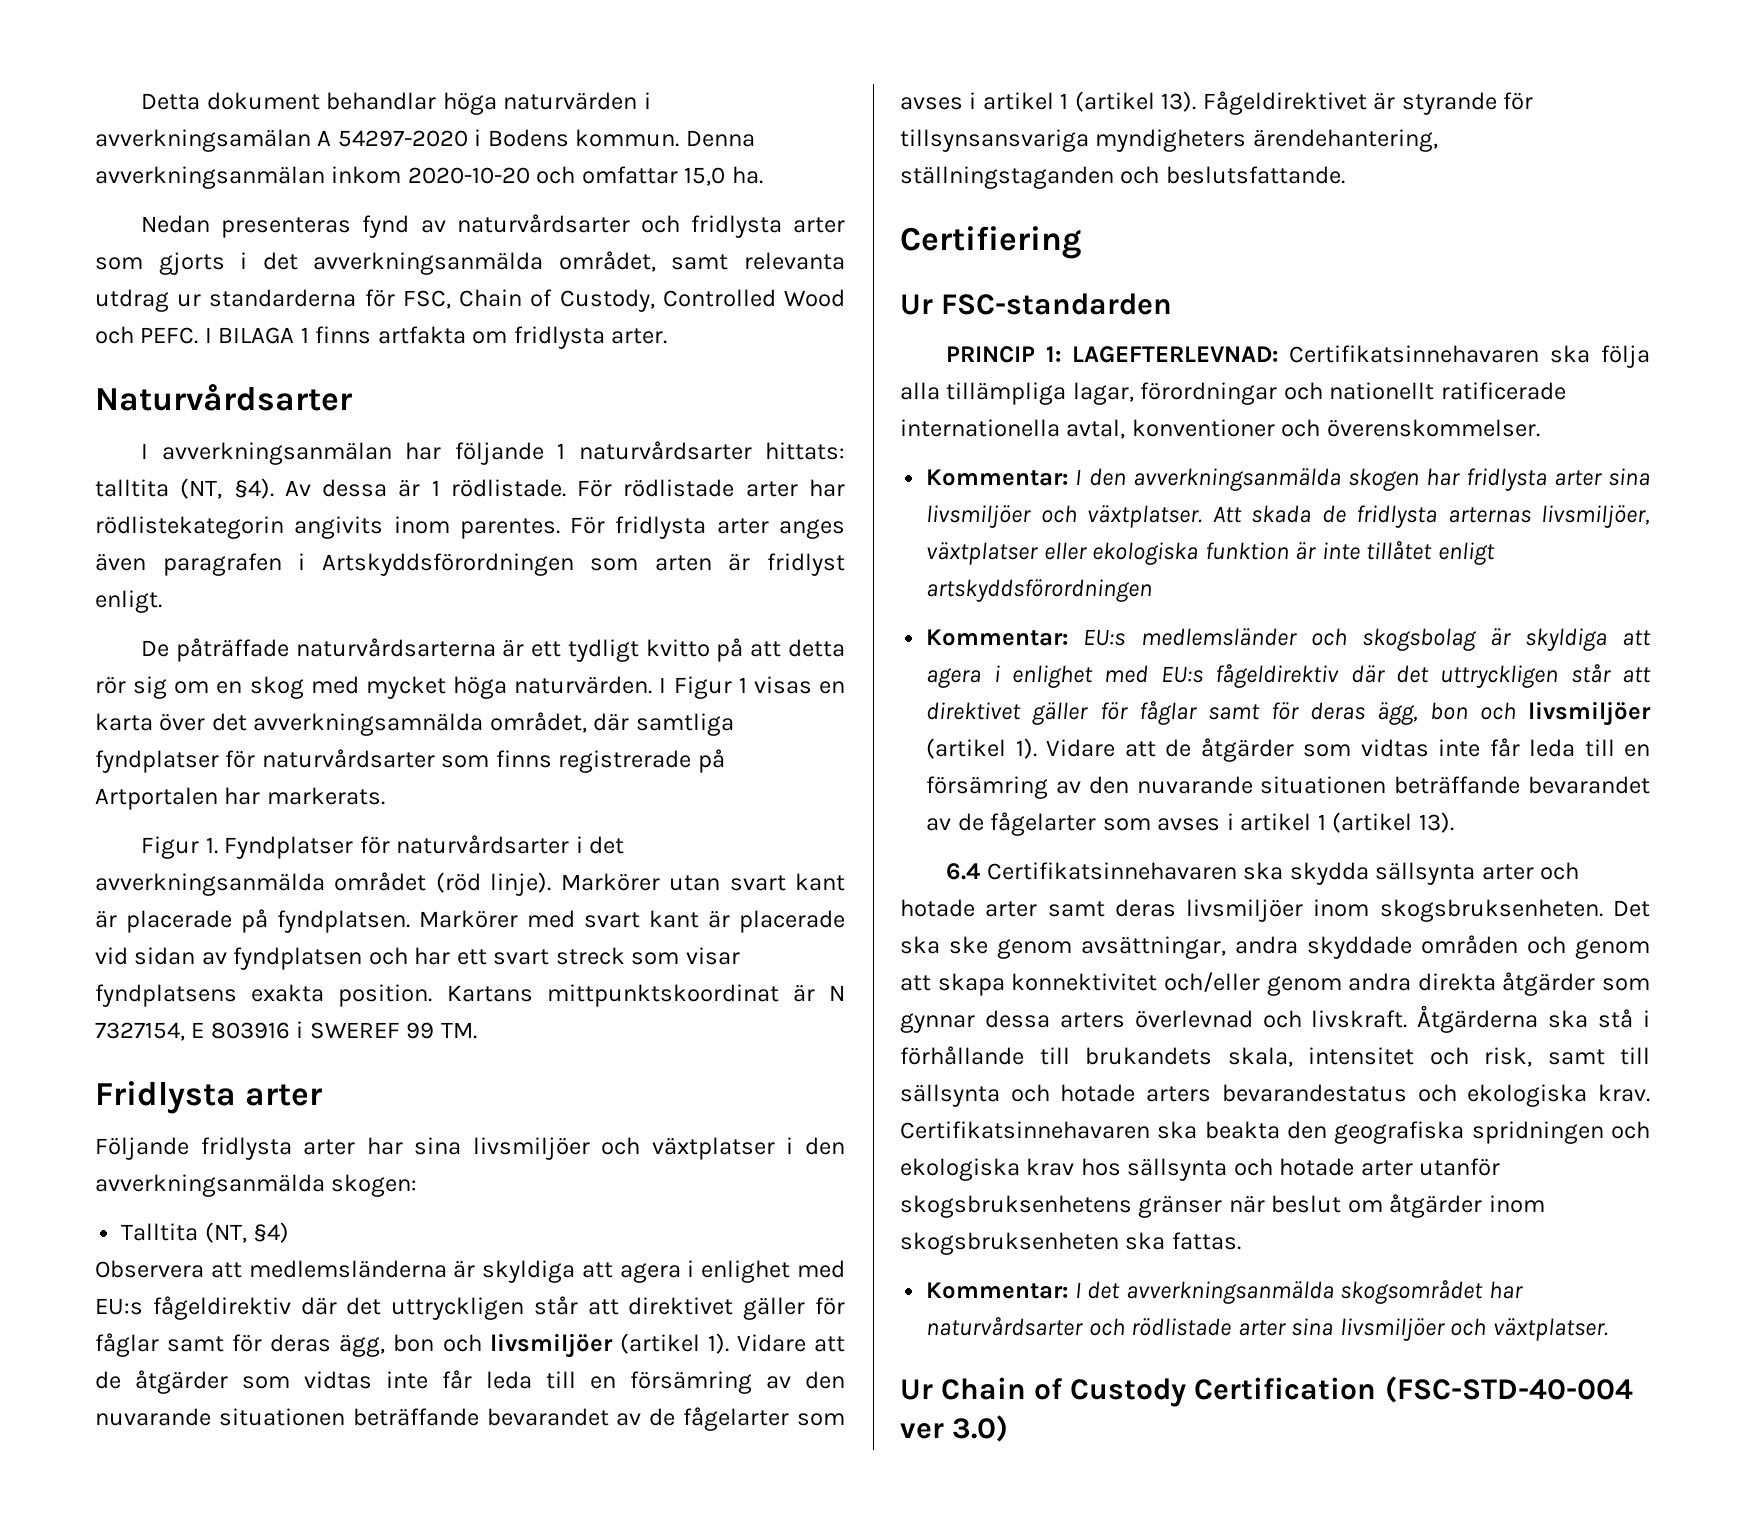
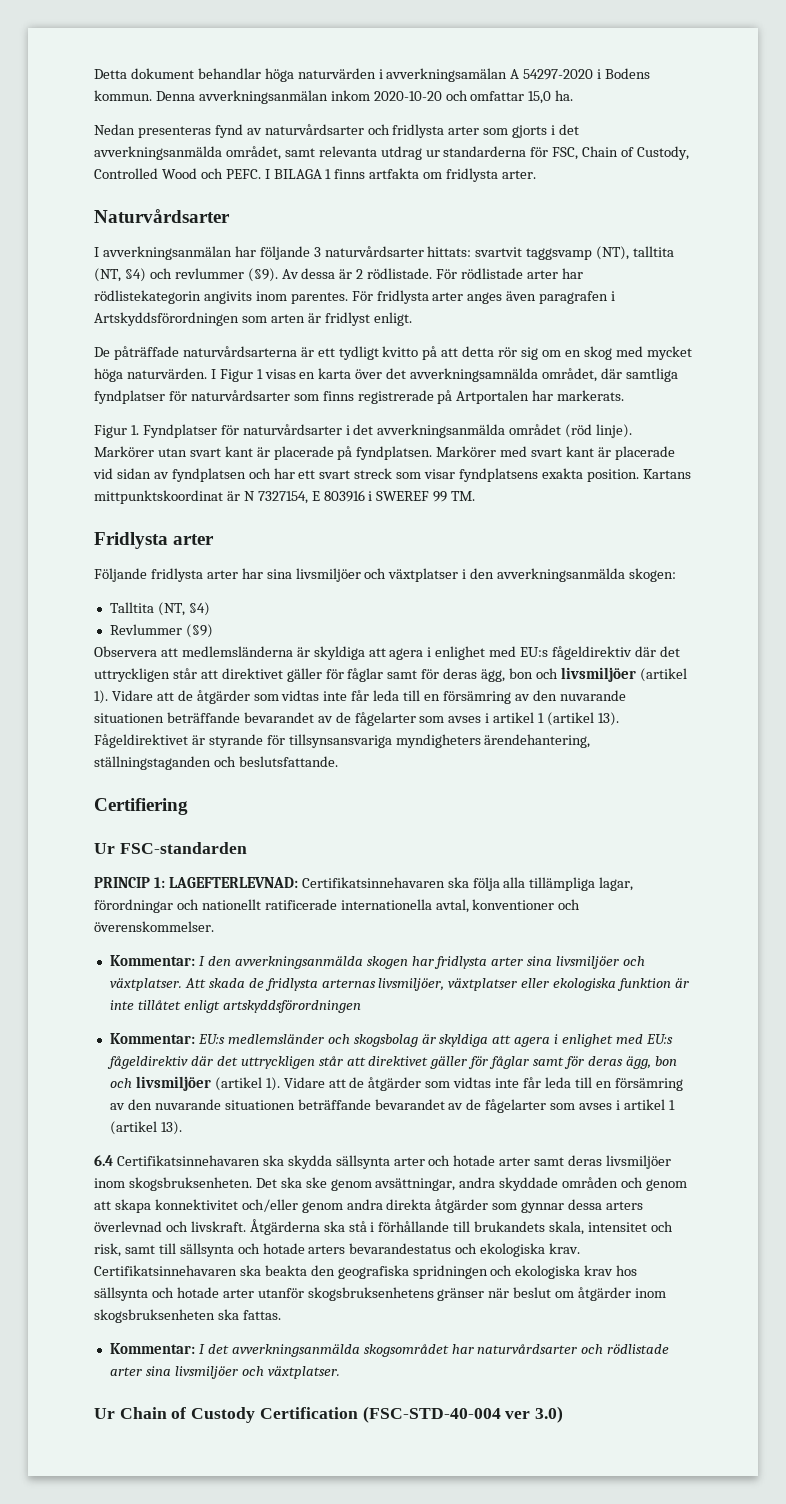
- I avverkningsanmälan har följande 1 naturvårdsarter hittats: talltita (NT, §4).
+ I avverkningsanmälan har följande 3 naturvårdsarter hittats: svartvit taggsvamp (NT), talltita (NT, §4) och revlummer (§9).
- Av dessa är 1 rödlistade.
+ Av dessa är 2 rödlistade.
+ Revlummer (§9)

